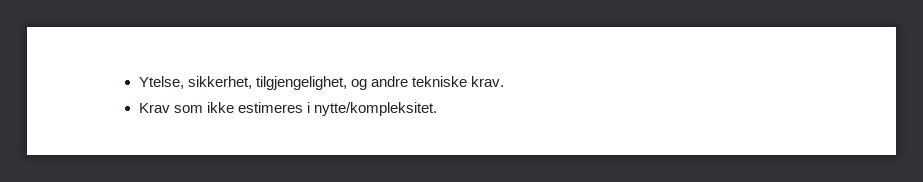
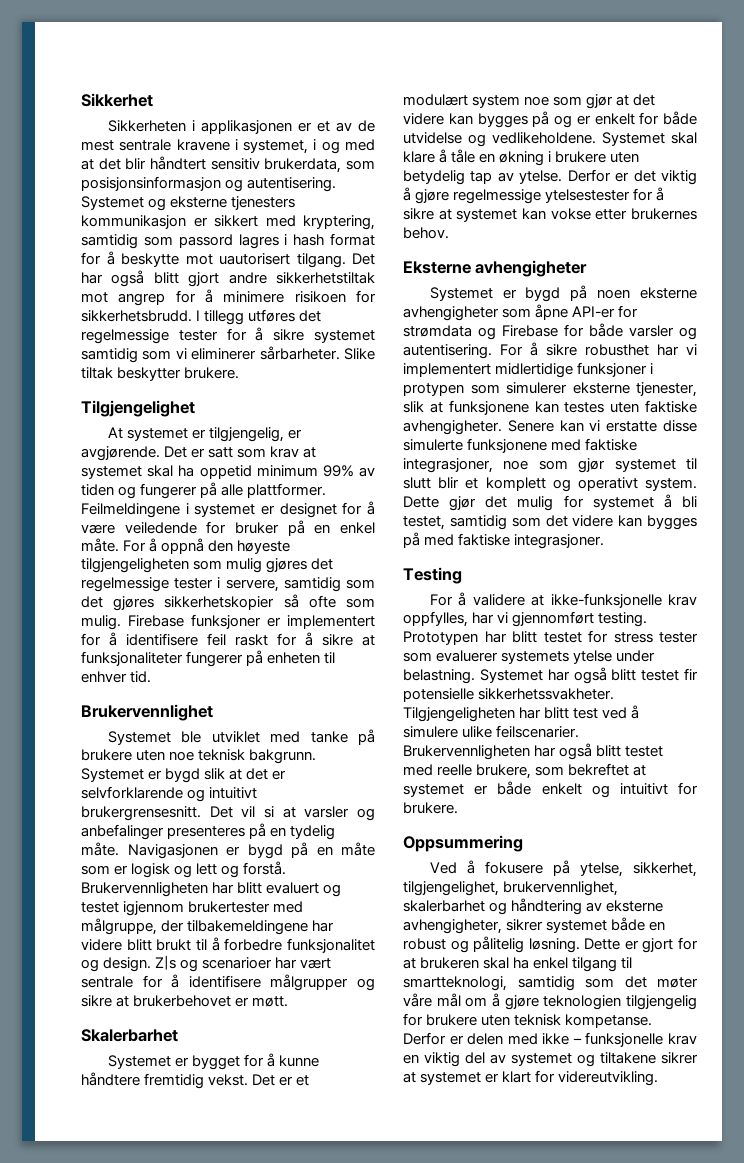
- Ytelse, sikkerhet, tilgjengelighet, og andre tekniske krav.
- Krav som ikke estimeres i nytte/kompleksitet.
+ Sikkerhet
+ Sikkerheten i applikasjonen er et av de mest sentrale kravene i systemet, i og med at det blir håndtert sensitiv brukerdata, som posisjonsinformasjon og autentisering. Systemet og eksterne tjenesters kommunikasjon er sikkert med kryptering, samtidig som passord lagres i hash format for å beskytte mot uautorisert tilgang. Det har også blitt gjort andre sikkerhetstiltak mot angrep for å minimere risikoen for sikkerhetsbrudd. I tillegg utføres det regelmessige tester for å sikre systemet samtidig som vi eliminerer sårbarheter. Slike tiltak beskytter brukere.
+ Tilgjengelighet
+ At systemet er tilgjengelig, er avgjørende. Det er satt som krav at systemet skal ha oppetid minimum 99% av tiden og fungerer på alle plattformer. Feilmeldingene i systemet er designet for å være veiledende for bruker på en enkel måte. For å oppnå den høyeste tilgjengeligheten som mulig gjøres det regelmessige tester i servere, samtidig som det gjøres sikkerhetskopier så ofte som mulig. Firebase funksjoner er implementert for å identifisere feil raskt for å sikre at funksjonaliteter fungerer på enheten til enhver tid.
+ Brukervennlighet
+ Systemet ble utviklet med tanke på brukere uten noe teknisk bakgrunn. Systemet er bygd slik at det er selvforklarende og intuitivt brukergrensesnitt. Det vil si at varsler og anbefalinger presenteres på en tydelig måte. Navigasjonen er bygd på en måte som er logisk og lett og forstå. Brukervennligheten har blitt evaluert og testet igjennom brukertester med målgruppe, der tilbakemeldingene har videre blitt brukt til å forbedre funksjonalitet og design. Z|s og scenarioer har vært sentrale for å identifisere målgrupper og sikre at brukerbehovet er møtt.
+ Skalerbarhet
+ Systemet er bygget for å kunne håndtere fremtidig vekst. Det er et modulært system noe som gjør at det videre kan bygges på og er enkelt for både utvidelse og vedlikeholdene. Systemet skal klare å tåle en økning i brukere uten betydelig tap av ytelse. Derfor er det viktig å gjøre regelmessige ytelsestester for å sikre at systemet kan vokse etter brukernes behov.
+ Eksterne avhengigheter
+ Systemet er bygd på noen eksterne avhengigheter som åpne API-er for strømdata og Firebase for både varsler og autentisering. For å sikre robusthet har vi implementert midlertidige funksjoner i protypen som simulerer eksterne tjenester, slik at funksjonene kan testes uten faktiske avhengigheter. Senere kan vi erstatte disse simulerte funksjonene med faktiske integrasjoner, noe som gjør systemet til slutt blir et komplett og operativt system. Dette gjør det mulig for systemet å bli testet, samtidig som det videre kan bygges på med faktiske integrasjoner.
+ Testing
+ For å validere at ikke-funksjonelle krav oppfylles, har vi gjennomført testing. Prototypen har blitt testet for stress tester som evaluerer systemets ytelse under belastning. Systemet har også blitt testet fir potensielle sikkerhetssvakheter. Tilgjengeligheten har blitt test ved å simulere ulike feilscenarier. Brukervennligheten har også blitt testet med reelle brukere, som bekreftet at systemet er både enkelt og intuitivt for brukere.
+ Oppsummering
+ Ved å fokusere på ytelse, sikkerhet, tilgjengelighet, brukervennlighet, skalerbarhet og håndtering av eksterne avhengigheter, sikrer systemet både en robust og pålitelig løsning. Dette er gjort for at brukeren skal ha enkel tilgang til smartteknologi, samtidig som det møter våre mål om å gjøre teknologien tilgjengelig for brukere uten teknisk kompetanse. Derfor er delen med ikke – funksjonelle krav en viktig del av systemet og tiltakene sikrer at systemet er klart for videreutvikling.

